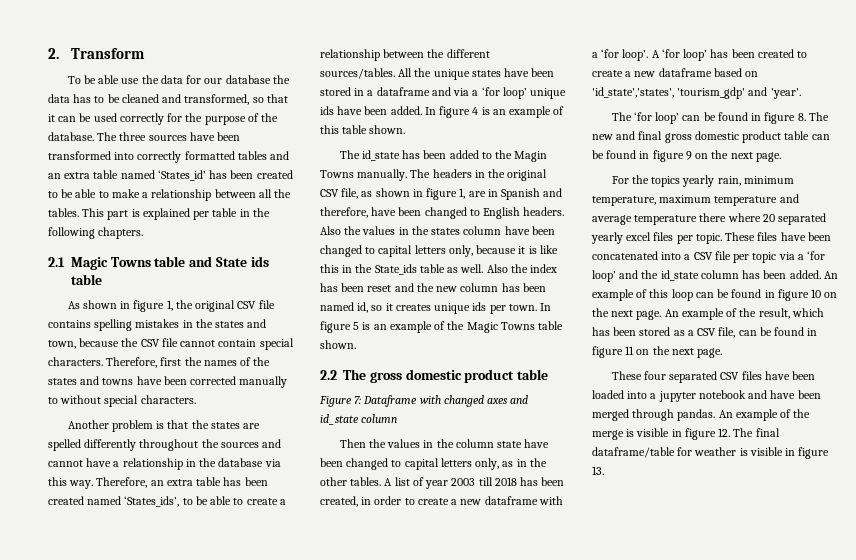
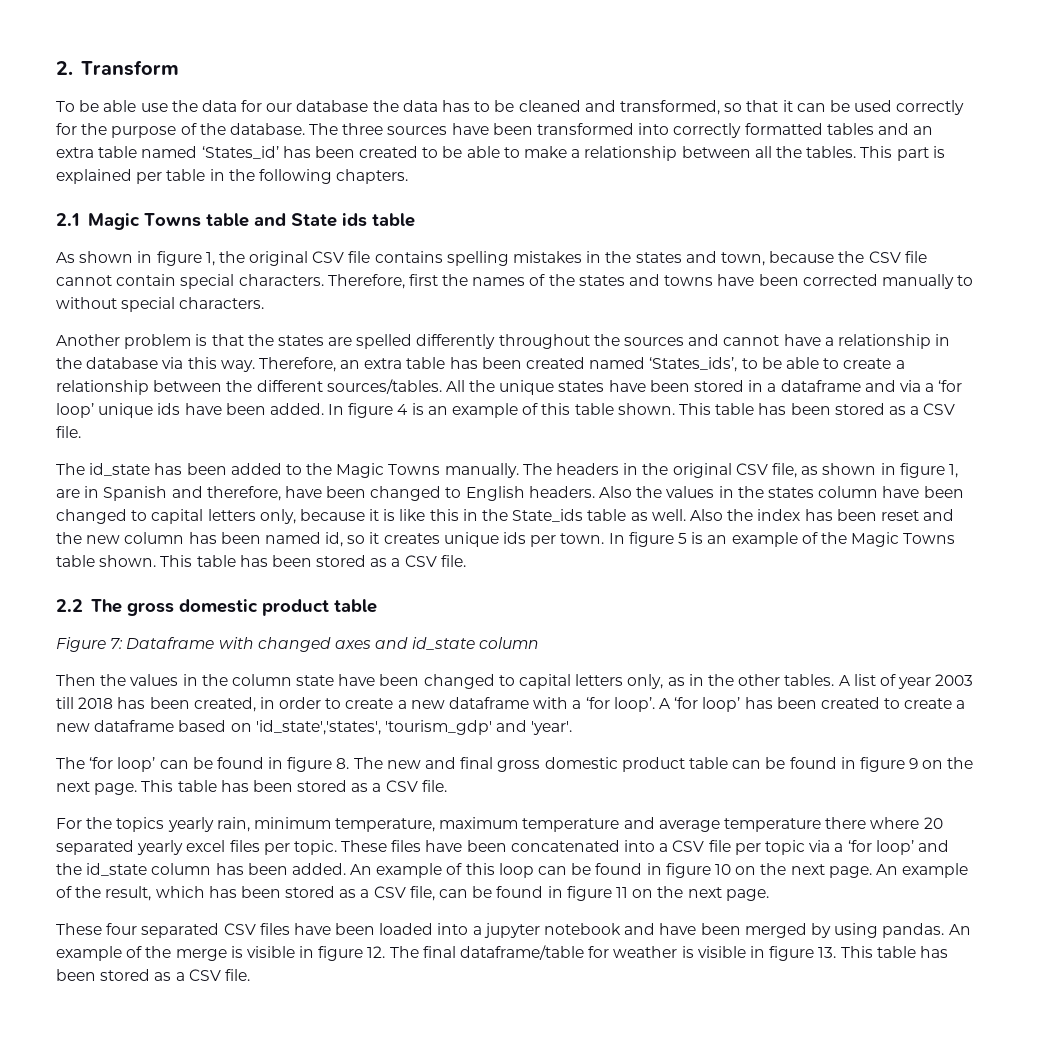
- In figure 4 is an example of this table shown.
+ In figure 4 is an example of this table shown. This table has been stored as a CSV file.
- The id_state has been added to the Magin Towns manually.
+ The id_state has been added to the Magic Towns manually.
- In figure 5 is an example of the Magic Towns table shown.
+ In figure 5 is an example of the Magic Towns table shown. This table has been stored as a CSV file.
- The ‘for loop’ can be found in figure 8. The new and final gross domestic product table can be found in figure 9 on the next page.
+ The ‘for loop’ can be found in figure 8. The new and final gross domestic product table can be found in figure 9 on the next page. This table has been stored as a CSV file.
- These four separated CSV files have been loaded into a jupyter notebook and have been merged through pandas.
+ These four separated CSV files have been loaded into a jupyter notebook and have been merged by using pandas.
- An example of the merge is visible in figure 12. The final dataframe/table for weather is visible in figure 13.
+ An example of the merge is visible in figure 12. The final dataframe/table for weather is visible in figure 13. This table has been stored as a CSV file.

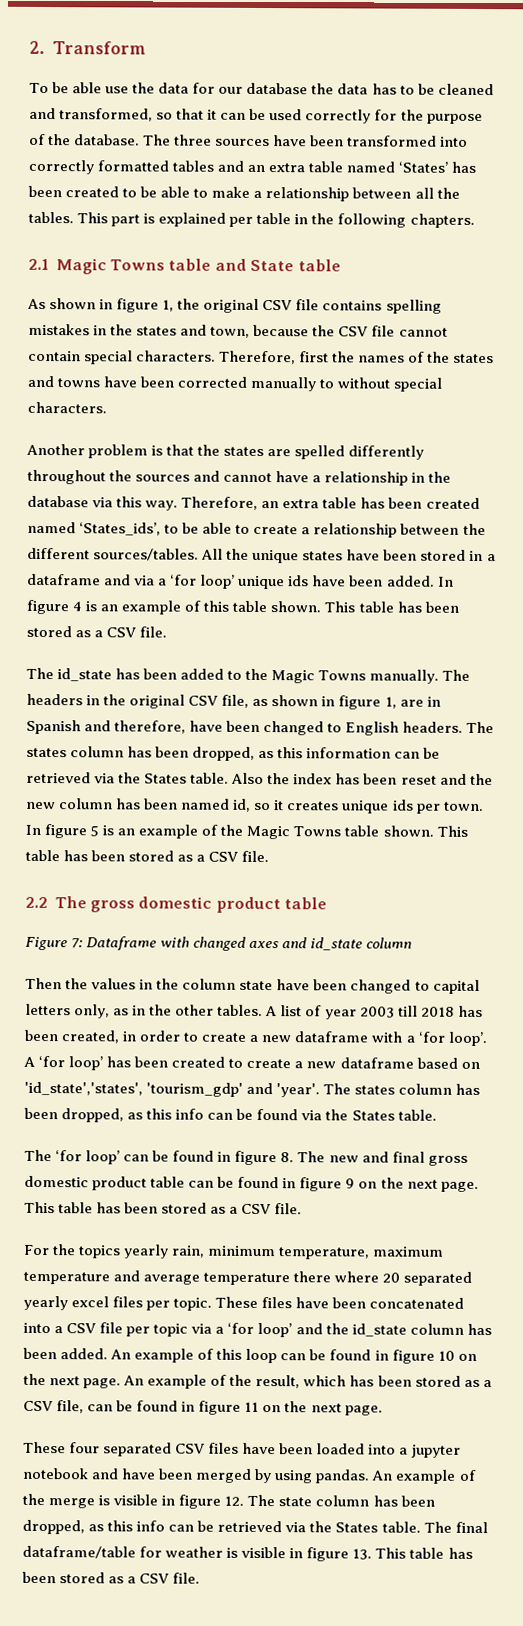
- The three sources have been transformed into correctly formatted tables and an extra table named ‘States_id’ has been created to be able to make a relationship between all the tables.
+ The three sources have been transformed into correctly formatted tables and an extra table named ‘States’ has been created to be able to make a relationship between all the tables.
- 2.1 Magic Towns table and State ids table
+ 2.1 Magic Towns table and State table
- Also the values in the states column have been changed to capital letters only, because it is like this in the State_ids table as well.
+ The states column has been dropped, as this information can be retrieved via the States table.
+ The states column has been dropped, as this info can be found via the States table.
- An example of the merge is visible in figure 12. The final dataframe/table for weather is visible in figure 13. This table has been stored as a CSV file.
+ An example of the merge is visible in figure 12. The state column has been dropped, as this info can be retrieved via the States table. The final dataframe/table for weather is visible in figure 13. This table has been stored as a CSV file.

